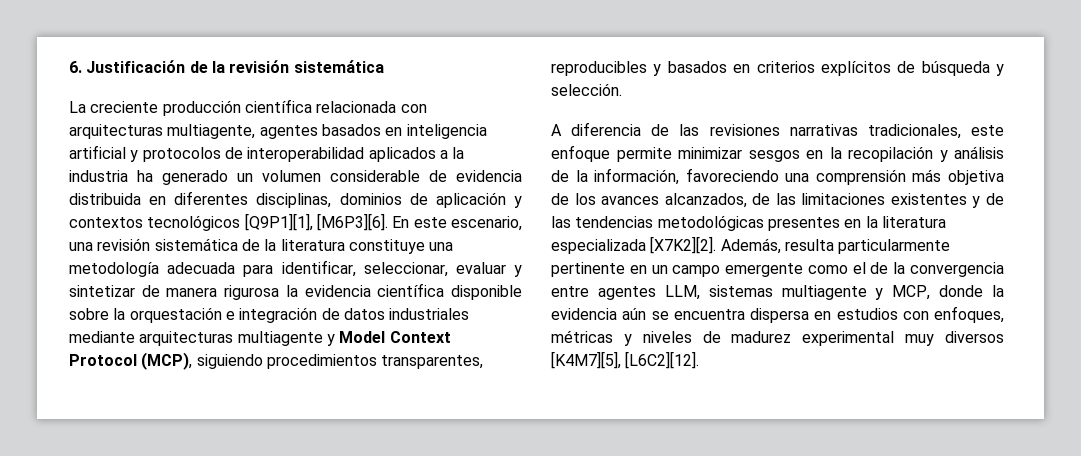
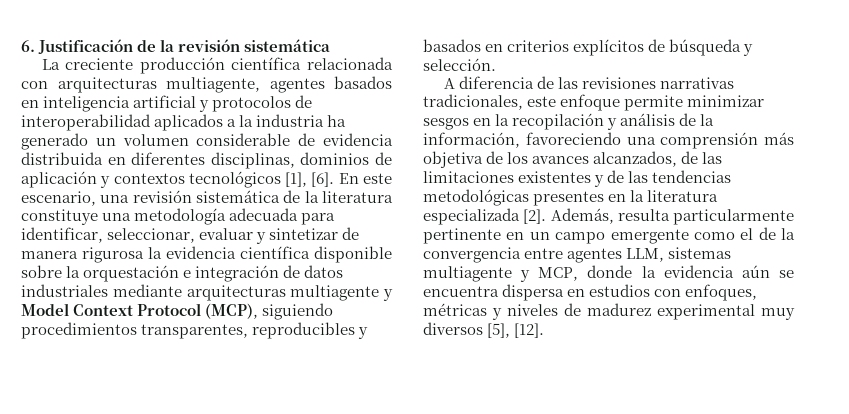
- La creciente producción científica relacionada con arquitecturas multiagente, agentes basados en inteligencia artificial y protocolos de interoperabilidad aplicados a la industria ha generado un volumen considerable de evidencia distribuida en diferentes disciplinas, dominios de aplicación y contextos tecnológicos [Q9P1][1], [M6P3][6].
+ La creciente producción científica relacionada con arquitecturas multiagente, agentes basados en inteligencia artificial y protocolos de interoperabilidad aplicados a la industria ha generado un volumen considerable de evidencia distribuida en diferentes disciplinas, dominios de aplicación y contextos tecnológicos [1], [6].
- A diferencia de las revisiones narrativas tradicionales, este enfoque permite minimizar sesgos en la recopilación y análisis de la información, favoreciendo una comprensión más objetiva de los avances alcanzados, de las limitaciones existentes y de las tendencias metodológicas presentes en la literatura especializada [X7K2][2].
+ A diferencia de las revisiones narrativas tradicionales, este enfoque permite minimizar sesgos en la recopilación y análisis de la información, favoreciendo una comprensión más objetiva de los avances alcanzados, de las limitaciones existentes y de las tendencias metodológicas presentes en la literatura especializada [2].
- Además, resulta particularmente pertinente en un campo emergente como el de la convergencia entre agentes LLM, sistemas multiagente y MCP, donde la evidencia aún se encuentra dispersa en estudios con enfoques, métricas y niveles de madurez experimental muy diversos [K4M7][5], [L6C2][12].
+ Además, resulta particularmente pertinente en un campo emergente como el de la convergencia entre agentes LLM, sistemas multiagente y MCP, donde la evidencia aún se encuentra dispersa en estudios con enfoques, métricas y niveles de madurez experimental muy diversos [5], [12].

